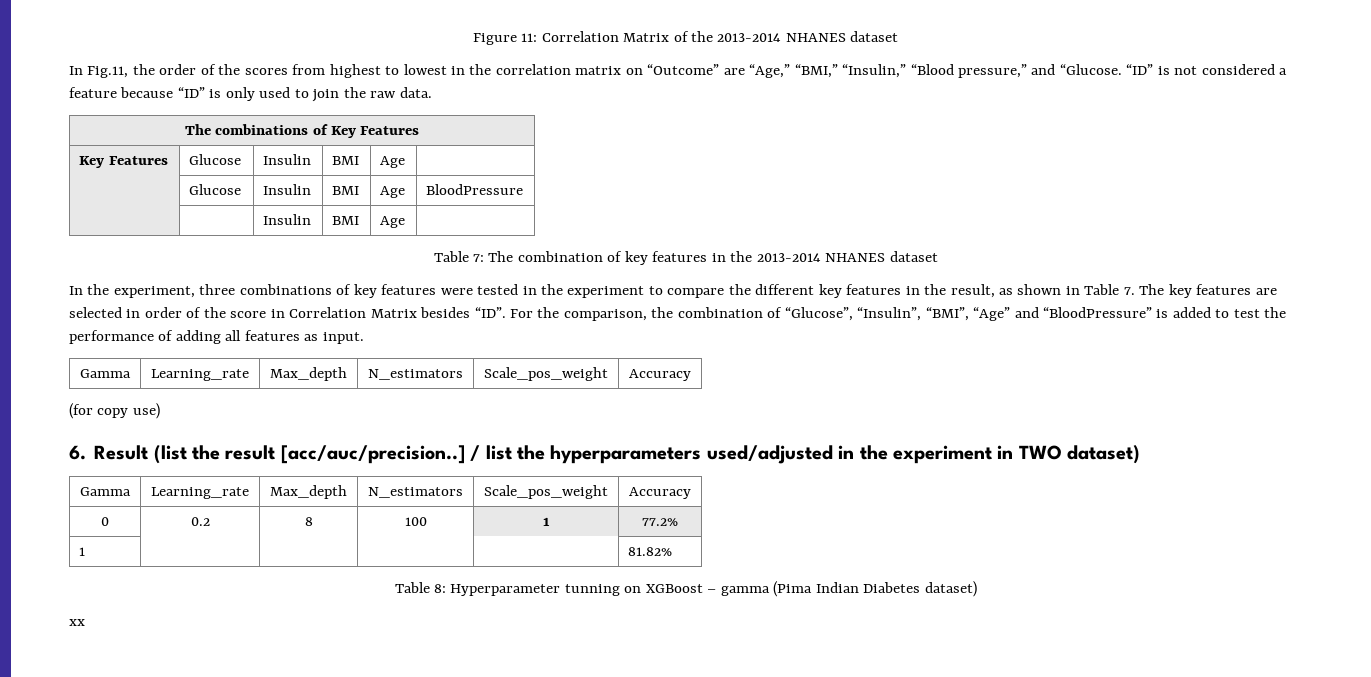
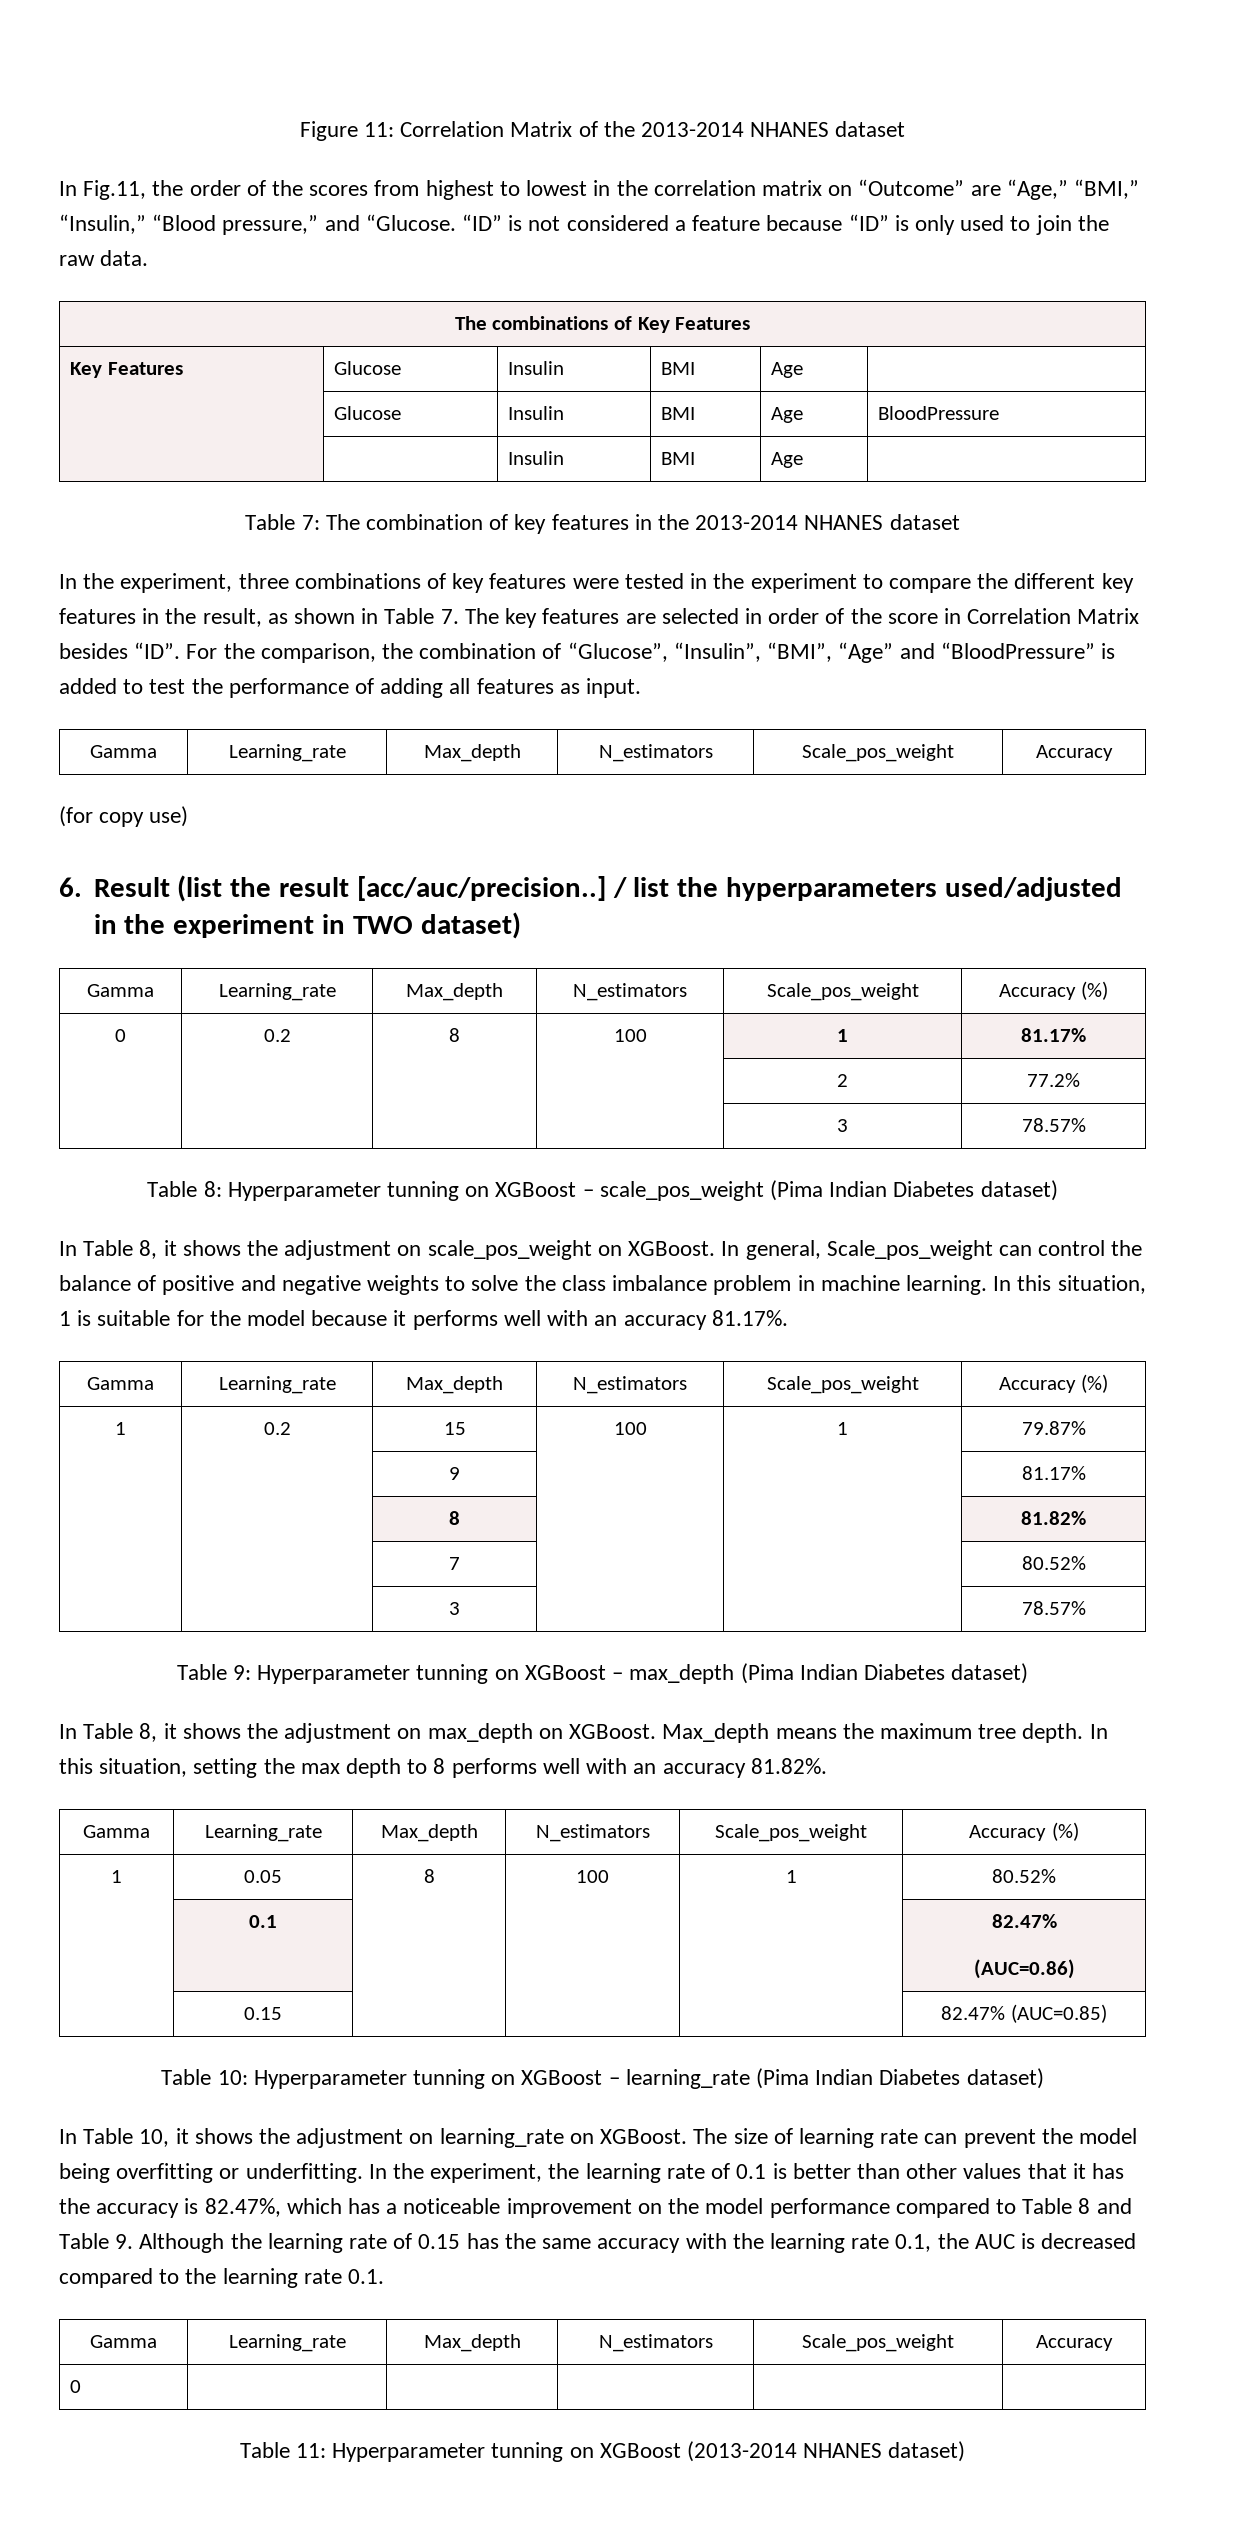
  / list the hyperparameters used/adjusted in the experiment in TWO dataset)
- Gamma | Learning_rate | Max_depth | N_estimators | Scale_pos_weight | Accuracy
+ Gamma | Learning_rate | Max_depth | N_estimators | Scale_pos_weight | Accuracy (%)
- 0 | 0.2 | 8 | 100 | 1 | 77.2%
- 1 | | | | | 81.82%
+ 0 | 0.2 | 8 | 100 | 1 | 81.17%
+ | | | | 2 | 77.2%
+ | | | | 3 | 78.57%
- Table 8: Hyperparameter tunning on XGBoost – gamma (Pima Indian Diabetes dataset)
- xx
+ Table 8: Hyperparameter tunning on XGBoost – scale_pos_weight (Pima Indian Diabetes dataset)
+ In Table 8, it shows the adjustment on scale_pos_weight on XGBoost. In general, Scale_pos_weight can control the balance of positive and negative weights to solve the class imbalance problem in machine learning. In this situation, 1 is suitable for the model because it performs well with an accuracy 81.17%.
+ Gamma | Learning_rate | Max_depth | N_estimators | Scale_pos_weight | Accuracy (%)
+ 1 | 0.2 | 15 | 100 | 1 | 79.87%
+ | | 9 | | | 81.17%
+ | | 8 | | | 81.82%
+ | | 7 | | | 80.52%
+ | | 3 | | | 78.57%
+ Table 9: Hyperparameter tunning on XGBoost – max_depth (Pima Indian Diabetes dataset)
+ In Table 8, it shows the adjustment on max_depth on XGBoost. Max_depth means the maximum tree depth. In this situation, setting the max depth to 8 performs well with an accuracy 81.82%.
+ Gamma | Learning_rate | Max_depth | N_estimators | Scale_pos_weight | Accuracy (%)
+ 1 | 0.05 | 8 | 100 | 1 | 80.52%
+ | 0.1 | | | | 82.47%
+ (AUC=0.86)
+ | 0.15 | | | | 82.47% (AUC=0.85)
+ Table 10: Hyperparameter tunning on XGBoost – learning_rate (Pima Indian Diabetes dataset)
+ In Table 10, it shows the adjustment on learning_rate on XGBoost. The size of learning rate can prevent the model being overfitting or underfitting. In the experiment, the learning rate of 0.1 is better than other values that it has the accuracy is 82.47%, which has a noticeable improvement on the model performance compared to Table 8 and Table 9. Although the learning rate of 0.15 has the same accuracy with the learning rate 0.1, the AUC is decreased compared to the learning rate 0.1.
+ Gamma | Learning_rate | Max_depth | N_estimators | Scale_pos_weight | Accuracy
+ 0 | | | | |
+ Table 11: Hyperparameter tunning on XGBoost (2013-2014 NHANES dataset)

